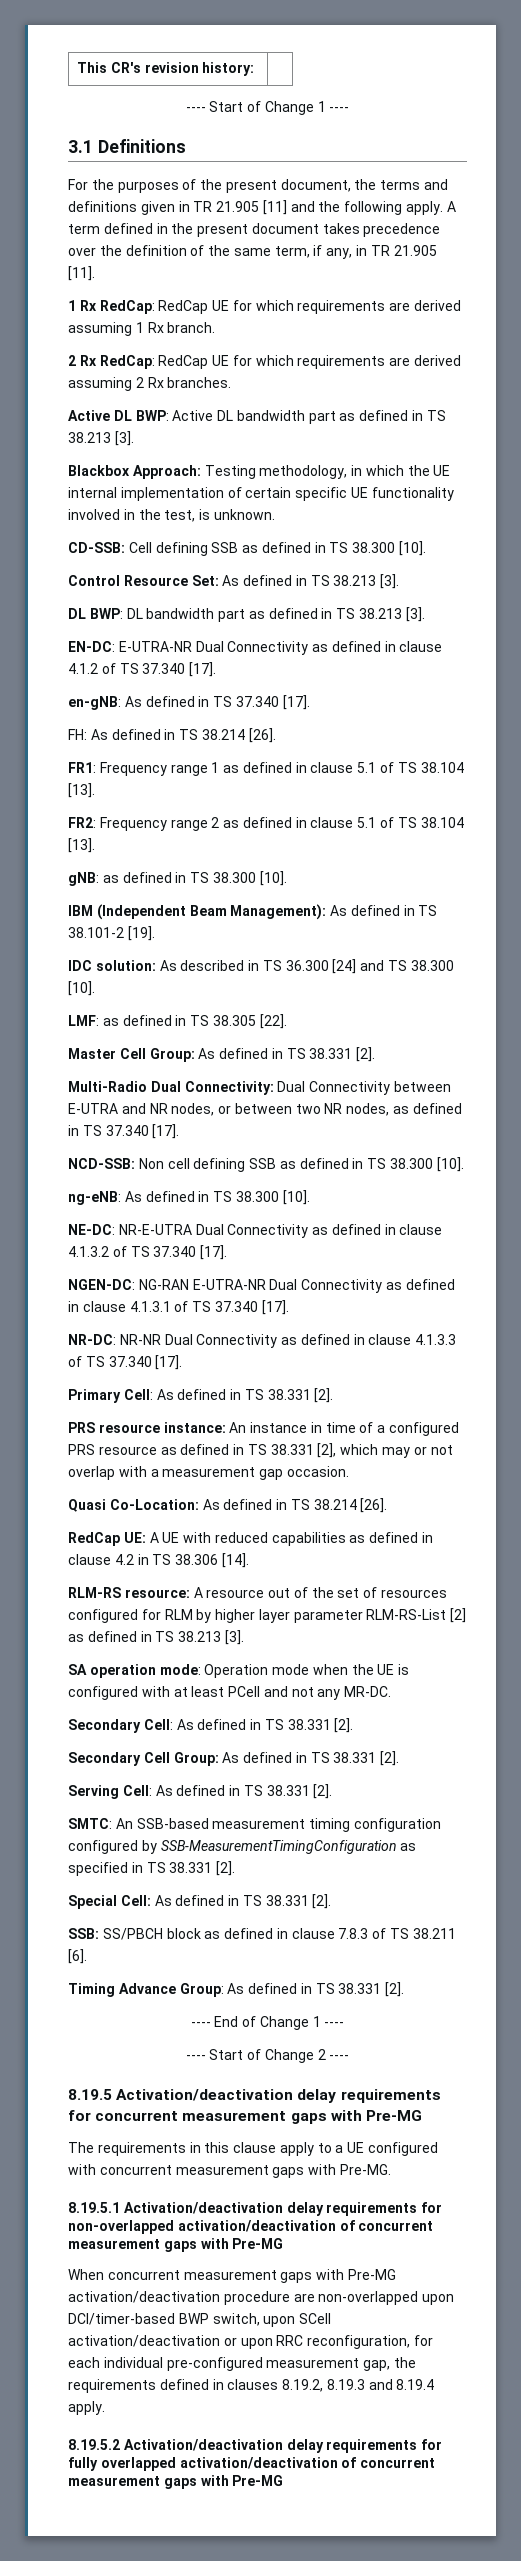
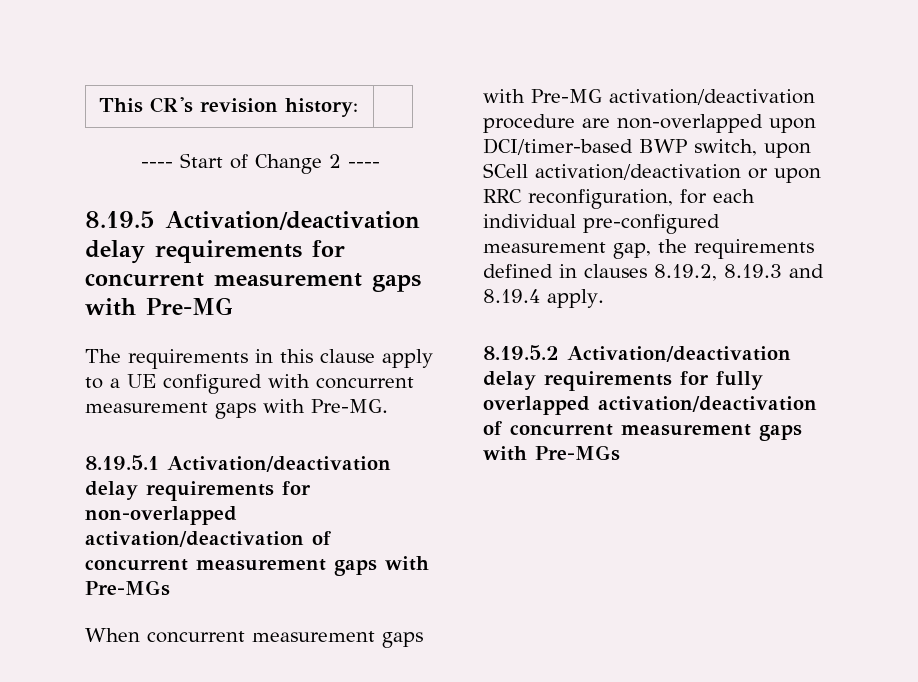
- ---- Start of Change 1 ----
- 3.1 Definitions
- For the purposes of the present document, the terms and definitions given in TR 21.905 [11] and the following apply. A term defined in the present document takes precedence over the definition of the same term, if any, in TR 21.905 [11].
- 1 Rx RedCap: RedCap UE for which requirements are derived assuming 1 Rx branch.
- 2 Rx RedCap: RedCap UE for which requirements are derived assuming 2 Rx branches.
- Active DL BWP: Active DL bandwidth part as defined in TS 38.213 [3].
- Blackbox Approach: Testing methodology, in which the UE internal implementation of certain specific UE functionality involved in the test, is unknown.
- CD-SSB: Cell defining SSB as defined in TS 38.300 [10].
- Control Resource Set: As defined in TS 38.213 [3].
- DL BWP: DL bandwidth part as defined in TS 38.213 [3].
- EN-DC: E-UTRA-NR Dual Connectivity as defined in clause 4.1.2 of TS 37.340 [17].
- en-gNB: As defined in TS 37.340 [17].
- FH: As defined in TS 38.214 [26].
- FR1: Frequency range 1 as defined in clause 5.1 of TS 38.104 [13].
- FR2: Frequency range 2 as defined in clause 5.1 of TS 38.104 [13].
- gNB: as defined in TS 38.300 [10].
- IBM (Independent Beam Management): As defined in TS 38.101-2 [19].
- IDC solution: As described in TS 36.300 [24] and TS 38.300 [10].
- LMF: as defined in TS 38.305 [22].
- Master Cell Group: As defined in TS 38.331 [2].
- Multi-Radio Dual Connectivity: Dual Connectivity between E-UTRA and NR nodes, or between two NR nodes, as defined in TS 37.340 [17].
- NCD-SSB: Non cell defining SSB as defined in TS 38.300 [10].
- ng-eNB: As defined in TS 38.300 [10].
- NE-DC: NR-E-UTRA Dual Connectivity as defined in clause 4.1.3.2 of TS 37.340 [17].
- NGEN-DC: NG-RAN E-UTRA-NR Dual Connectivity as defined in clause 4.1.3.1 of TS 37.340 [17].
- NR-DC: NR-NR Dual Connectivity as defined in clause 4.1.3.3 of TS 37.340 [17].
- Primary Cell: As defined in TS 38.331 [2].
- PRS resource instance: An instance in time of a configured PRS resource as defined in TS 38.331 [2], which may or not overlap with a measurement gap occasion.
- Quasi Co-Location: As defined in TS 38.214 [26].
- RedCap UE: A UE with reduced capabilities as defined in clause 4.2 in TS 38.306 [14].
- RLM-RS resource: A resource out of the set of resources configured for RLM by higher layer parameter RLM-RS-List [2] as defined in TS 38.213 [3].
- SA operation mode: Operation mode when the UE is configured with at least PCell and not any MR-DC.
- Secondary Cell: As defined in TS 38.331 [2].
- Secondary Cell Group: As defined in TS 38.331 [2].
- Serving Cell: As defined in TS 38.331 [2].
- SMTC: An SSB-based measurement timing configuration configured by SSB-MeasurementTimingConfiguration as specified in TS 38.331 [2].
- Special Cell: As defined in TS 38.331 [2].
- SSB: SS/PBCH block as defined in clause 7.8.3 of TS 38.211 [6].
- Timing Advance Group: As defined in TS 38.331 [2].
- ---- End of Change 1 ----
- 8.19.5.1 Activation/deactivation delay requirements for non-overlapped activation/deactivation of concurrent measurement gaps with Pre-MG
+ 8.19.5.1 Activation/deactivation delay requirements for non-overlapped activation/deactivation of concurrent measurement gaps with Pre-MGs
- 8.19.5.2 Activation/deactivation delay requirements for fully overlapped activation/deactivation of concurrent measurement gaps with Pre-MG
+ 8.19.5.2 Activation/deactivation delay requirements for fully overlapped activation/deactivation of concurrent measurement gaps with Pre-MGs

